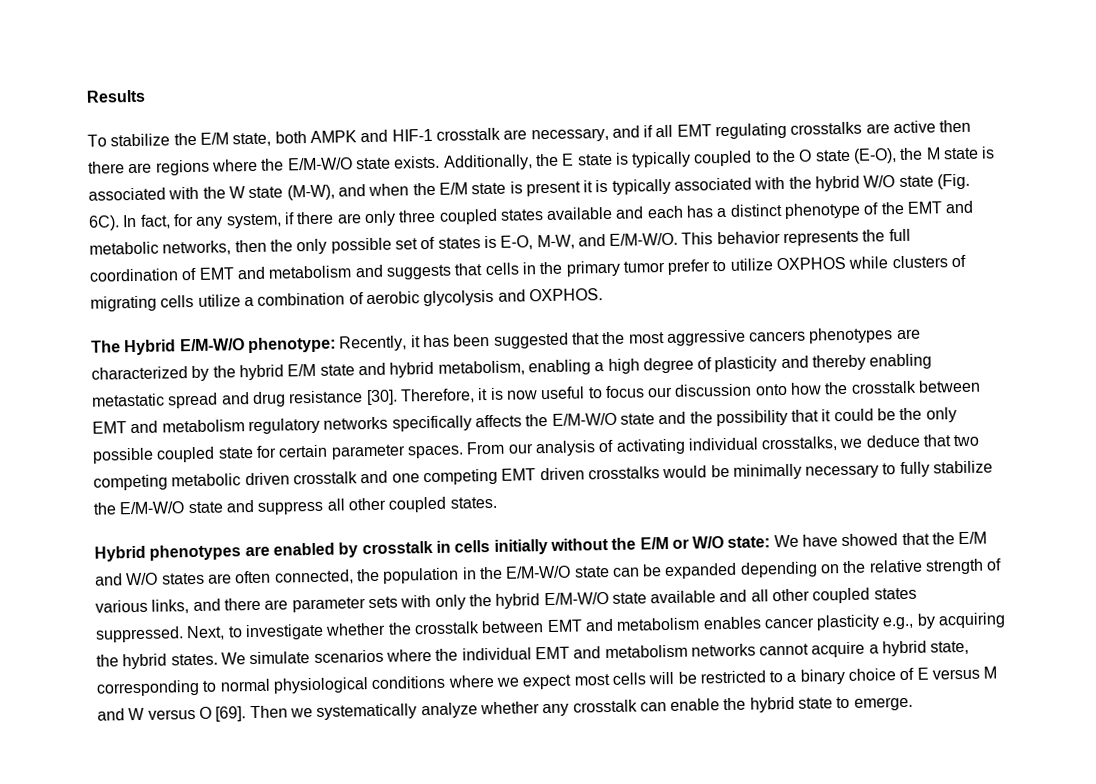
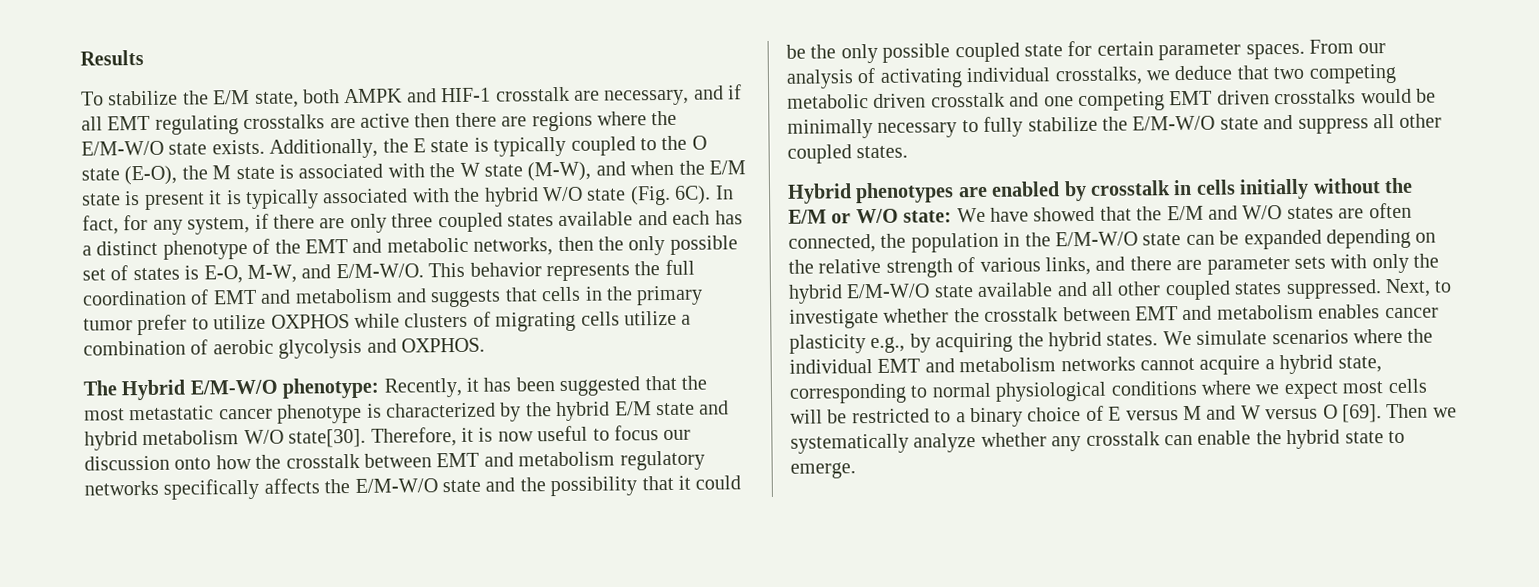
- The Hybrid E/M-W/O phenotype: Recently, it has been suggested that the most aggressive cancers phenotypes are characterized by the hybrid E/M state and hybrid metabolism, enabling a high degree of plasticity and thereby enabling metastatic spread and drug resistance [30].
+ The Hybrid E/M-W/O phenotype: Recently, it has been suggested that the most metastatic cancer phenotype is characterized by the hybrid E/M state and hybrid metabolism W/O state[30].

